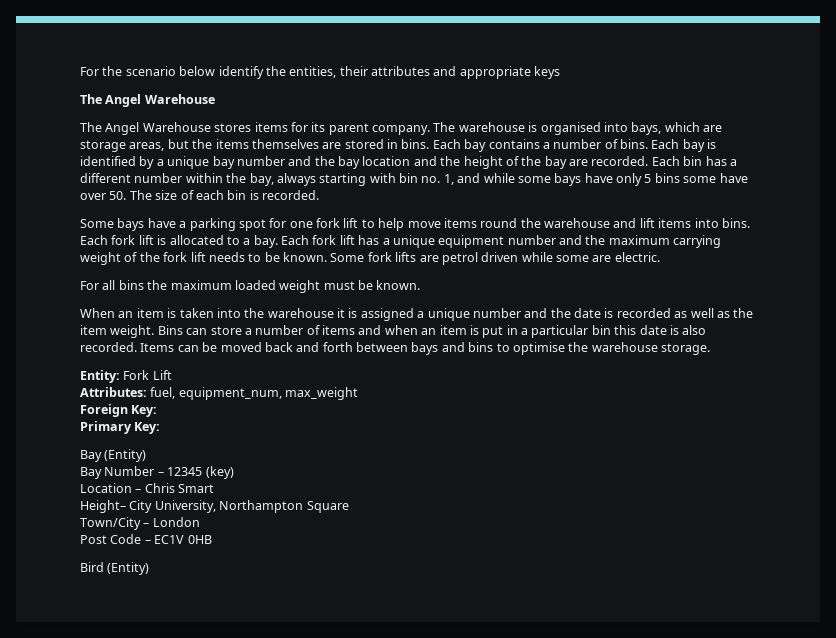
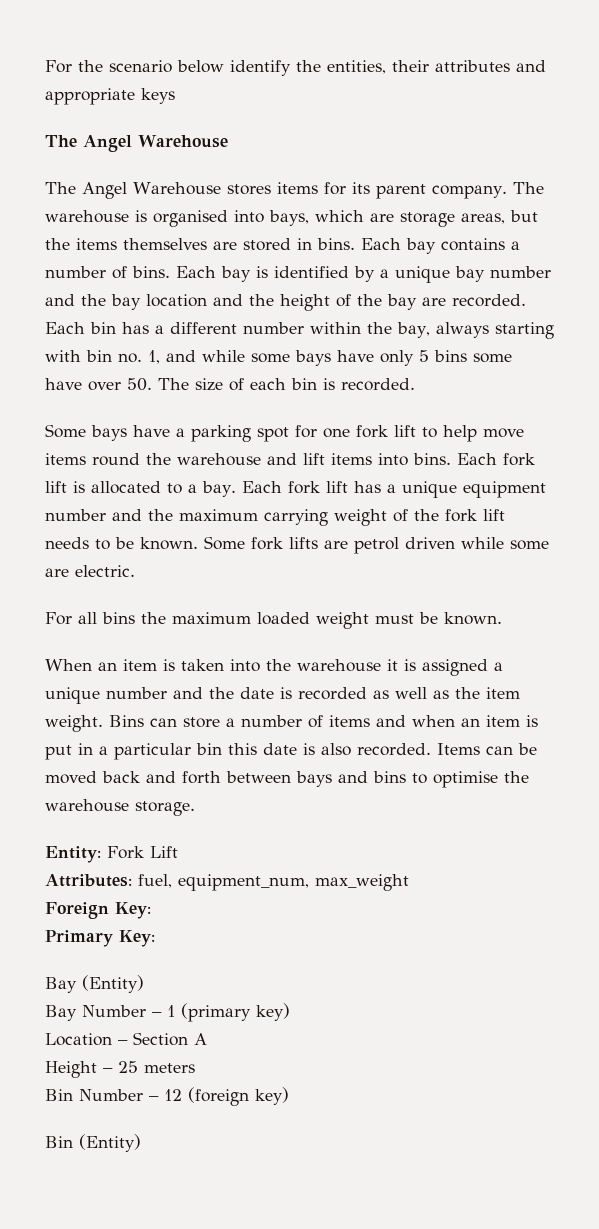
- Bay Number – 12345 (key)
+ Bay Number – 1 (primary key)
- Location – Chris Smart
- Height– City University, Northampton Square
- Town/City – London
- Post Code – EC1V 0HB
- Bird (Entity)
+ Location – Section A
+ Height – 25 meters
+ Bin Number – 12 (foreign key)
+ Bin (Entity)

